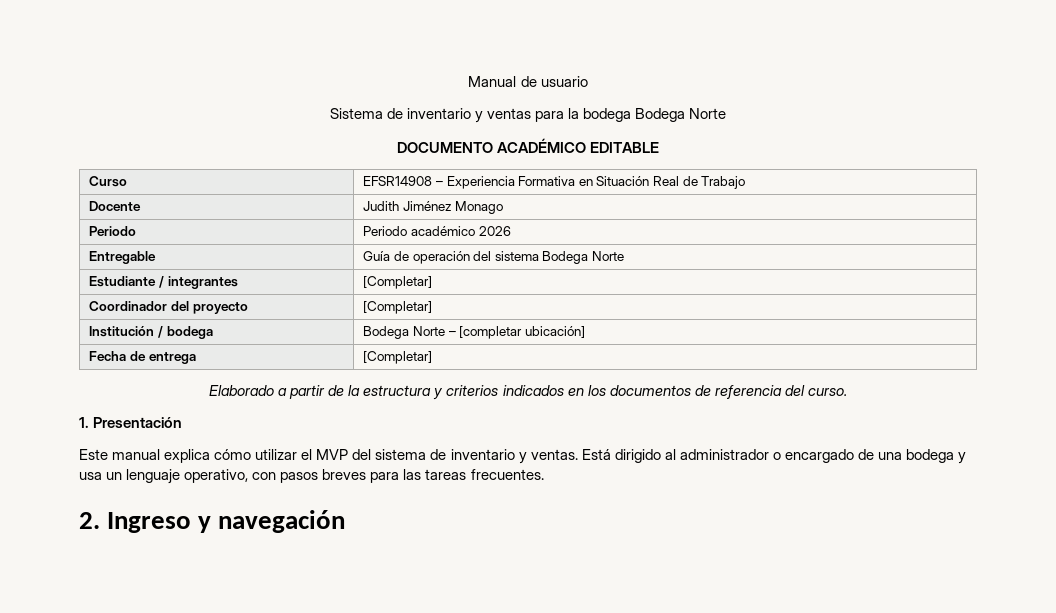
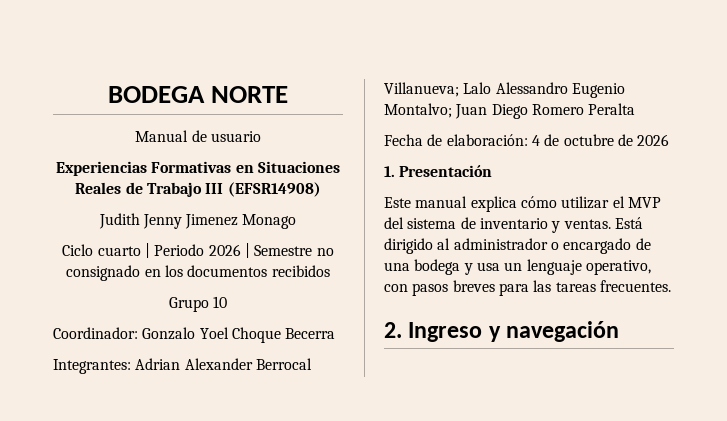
+ BODEGA NORTE
- Sistema de inventario y ventas para la bodega Bodega Norte
- DOCUMENTO ACADÉMICO EDITABLE
- Curso | EFSR14908 – Experiencia Formativa en Situación Real de Trabajo
- Docente | Judith Jiménez Monago
- Periodo | Periodo académico 2026
- Entregable | Guía de operación del sistema Bodega Norte
- Estudiante / integrantes | [Completar]
- Coordinador del proyecto | [Completar]
- Institución / bodega | Bodega Norte – [completar ubicación]
- Fecha de entrega | [Completar]
- Elaborado a partir de la estructura y criterios indicados en los documentos de referencia del curso.
+ Experiencias Formativas en Situaciones Reales de Trabajo III (EFSR14908)
+ Judith Jenny Jimenez Monago
+ Ciclo cuarto | Periodo 2026 | Semestre no consignado en los documentos recibidos
+ Grupo 10
+ Coordinador: Gonzalo Yoel Choque Becerra
+ Integrantes: Adrian Alexander Berrocal Villanueva; Lalo Alessandro Eugenio Montalvo; Juan Diego Romero Peralta
+ Fecha de elaboración: 4 de octubre de 2026

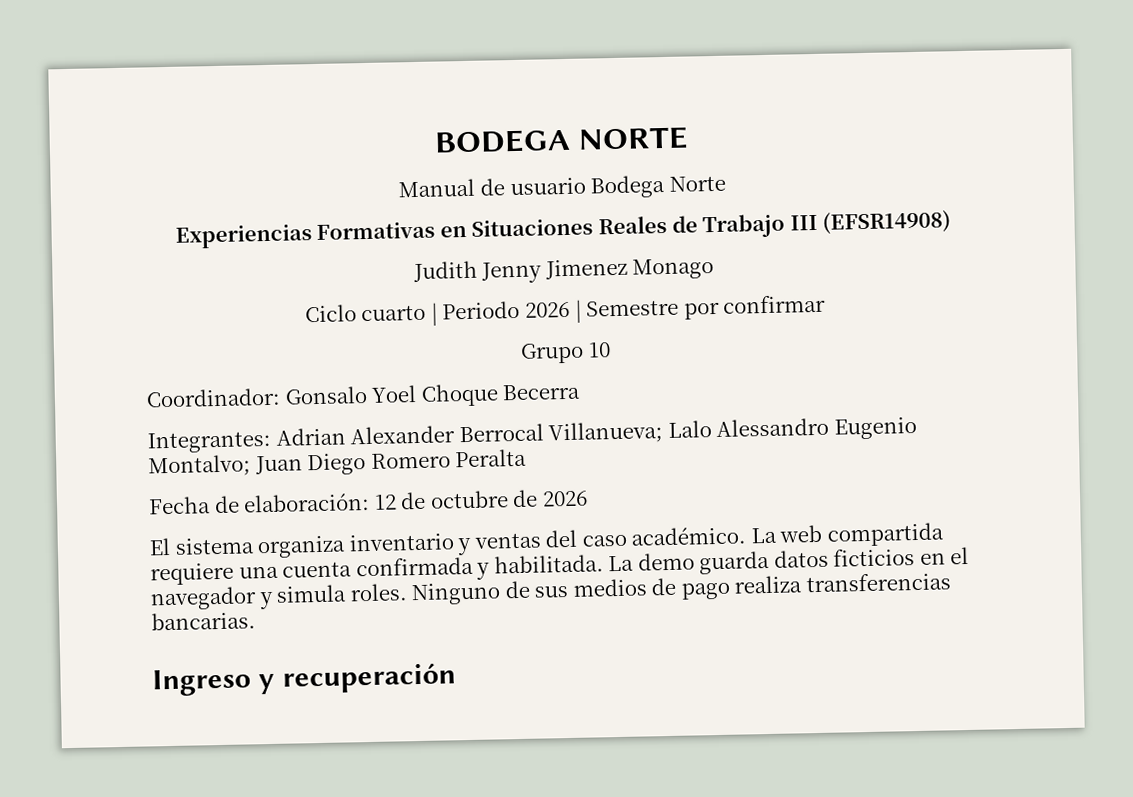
- Manual de usuario
+ Manual de usuario Bodega Norte
- Ciclo cuarto | Periodo 2026 | Semestre no consignado en los documentos recibidos
+ Ciclo cuarto | Periodo 2026 | Semestre por confirmar
- Coordinador: Gonzalo Yoel Choque Becerra
+ Coordinador: Gonsalo Yoel Choque Becerra
- Fecha de elaboración: 4 de octubre de 2026
+ Fecha de elaboración: 12 de octubre de 2026
- 1. Presentación
- Este manual explica cómo utilizar el MVP del sistema de inventario y ventas. Está dirigido al administrador o encargado de una bodega y usa un lenguaje operativo, con pasos breves para las tareas frecuentes.
- 2. Ingreso y navegación
+ El sistema organiza inventario y ventas del caso académico. La web compartida requiere una cuenta confirmada y habilitada. La demo guarda datos ficticios en el navegador y simula roles. Ninguno de sus medios de pago realiza transferencias bancarias.
+ Ingreso y recuperación

